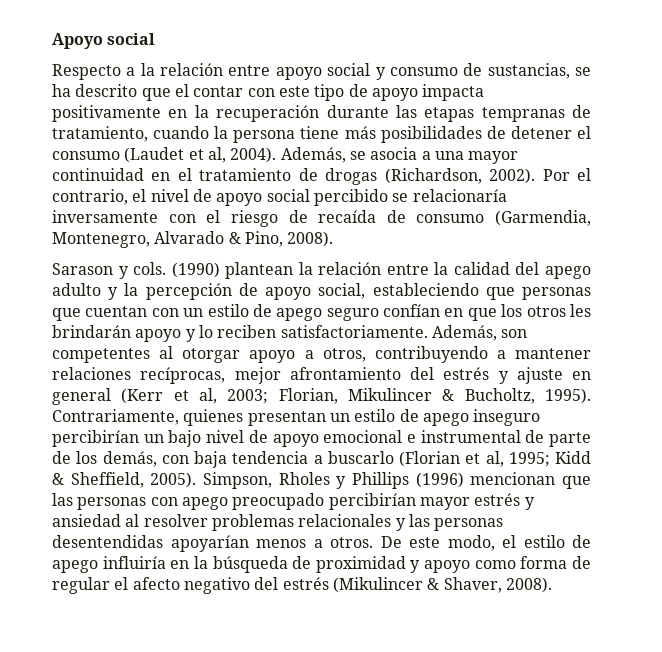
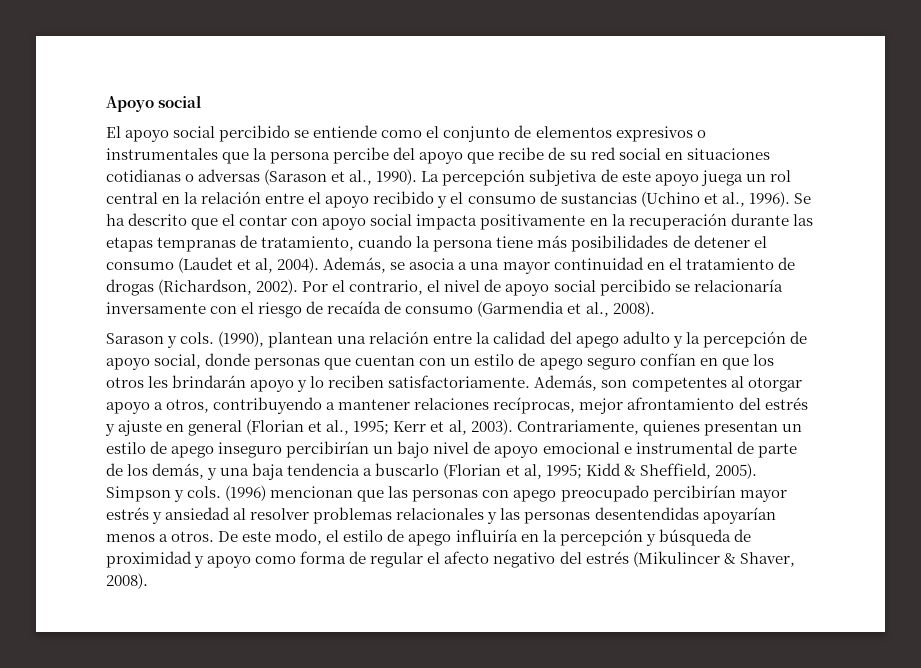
- Respecto a la relación entre apoyo social y consumo de sustancias, se ha descrito que el contar con este tipo de apoyo impacta positivamente en la recuperación durante las etapas tempranas de tratamiento, cuando la persona tiene más posibilidades de detener el consumo (Laudet et al, 2004).
+ El apoyo social percibido se entiende como el conjunto de elementos expresivos o instrumentales que la persona percibe del apoyo que recibe de su red social en situaciones cotidianas o adversas (Sarason et al., 1990). La percepción subjetiva de este apoyo juega un rol central en la relación entre el apoyo recibido y el consumo de sustancias (Uchino et al., 1996). Se ha descrito que el contar con apoyo social impacta positivamente en la recuperación durante las etapas tempranas de tratamiento, cuando la persona tiene más posibilidades de detener el consumo (Laudet et al, 2004).
- Por el contrario, el nivel de apoyo social percibido se relacionaría inversamente con el riesgo de recaída de consumo (Garmendia, Montenegro, Alvarado & Pino, 2008).
+ Por el contrario, el nivel de apoyo social percibido se relacionaría inversamente con el riesgo de recaída de consumo (Garmendia et al., 2008).
- (1990) plantean la relación entre la calidad del apego adulto y la percepción de apoyo social, estableciendo que personas que cuentan con un estilo de apego seguro confían en que los otros les brindarán apoyo y lo reciben satisfactoriamente.
+ (1990), plantean una relación entre la calidad del apego adulto y la percepción de apoyo social, donde personas que cuentan con un estilo de apego seguro confían en que los otros les brindarán apoyo y lo reciben satisfactoriamente.
- Además, son competentes al otorgar apoyo a otros, contribuyendo a mantener relaciones recíprocas, mejor afrontamiento del estrés y ajuste en general (Kerr et al, 2003; Florian, Mikulincer & Bucholtz, 1995).
+ Además, son competentes al otorgar apoyo a otros, contribuyendo a mantener relaciones recíprocas, mejor afrontamiento del estrés y ajuste en general (Florian et al., 1995; Kerr et al, 2003).
- Contrariamente, quienes presentan un estilo de apego inseguro percibirían un bajo nivel de apoyo emocional e instrumental de parte de los demás, con baja tendencia a buscarlo (Florian et al, 1995; Kidd & Sheffield, 2005).
+ Contrariamente, quienes presentan un estilo de apego inseguro percibirían un bajo nivel de apoyo emocional e instrumental de parte de los demás, y una baja tendencia a buscarlo (Florian et al, 1995; Kidd & Sheffield, 2005).
- Simpson, Rholes y Phillips (1996) mencionan que las personas con apego preocupado percibirían mayor estrés y ansiedad al resolver problemas relacionales y las personas desentendidas apoyarían menos a otros.
+ Simpson y cols. (1996) mencionan que las personas con apego preocupado percibirían mayor estrés y ansiedad al resolver problemas relacionales y las personas desentendidas apoyarían menos a otros.
- De este modo, el estilo de apego influiría en la búsqueda de proximidad y apoyo como forma de regular el afecto negativo del estrés (Mikulincer & Shaver, 2008).
+ De este modo, el estilo de apego influiría en la percepción y búsqueda de proximidad y apoyo como forma de regular el afecto negativo del estrés (Mikulincer & Shaver, 2008).

